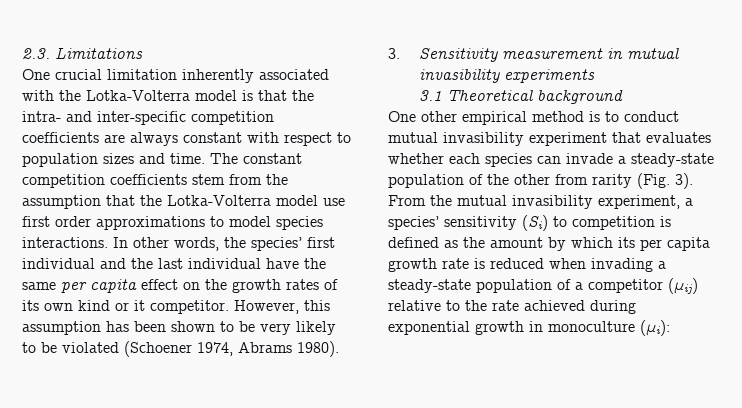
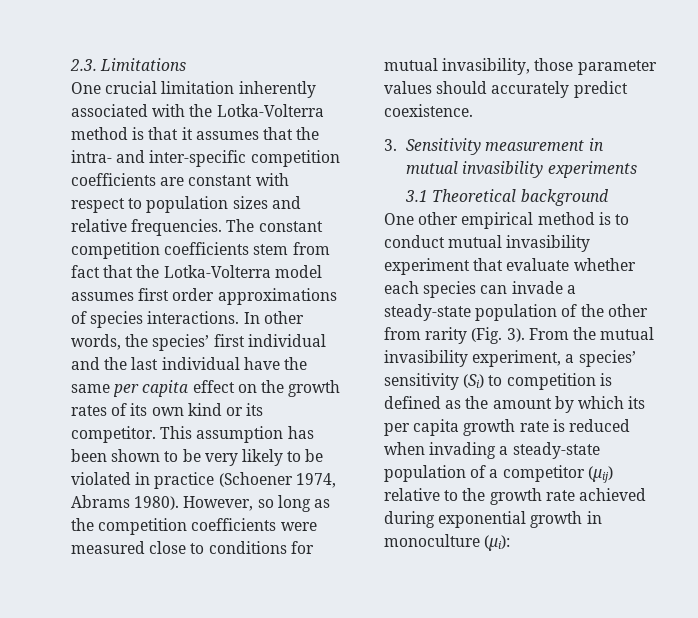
- One crucial limitation inherently associated with the Lotka-Volterra model is that the intra- and inter-specific competition coefficients are always constant with respect to population sizes and time.
+ One crucial limitation inherently associated with the Lotka-Volterra method is that it assumes that the intra- and inter-specific competition coefficients are constant with respect to population sizes and relative frequencies.
- The constant competition coefficients stem from the assumption that the Lotka-Volterra model use first order approximations to model species interactions.
+ The constant competition coefficients stem from fact that the Lotka-Volterra model assumes first order approximations of species interactions.
- In other words, the species’ first individual and the last individual have the same per capita effect on the growth rates of its own kind or it competitor. However, this assumption has been shown to be very likely to be violated (Schoener 1974, Abrams 1980).
+ In other words, the species’ first individual and the last individual have the same per capita effect on the growth rates of its own kind or its competitor. This assumption has been shown to be very likely to be violated in practice (Schoener 1974, Abrams 1980). However, so long as the competition coefficients were measured close to conditions for mutual invasibility, those parameter values should accurately predict coexistence.
- One other empirical method is to conduct mutual invasibility experiment that evaluates whether each species can invade a steady-state population of the other from rarity (Fig. 3).
+ One other empirical method is to conduct mutual invasibility experiment that evaluate whether each species can invade a steady-state population of the other from rarity (Fig. 3).
- From the mutual invasibility experiment, a species’ sensitivity (Si) to competition is defined as the amount by which its per capita growth rate is reduced when invading a steady-state population of a competitor (μij) relative to the rate achieved during exponential growth in monoculture (μi):
+ From the mutual invasibility experiment, a species’ sensitivity (Si) to competition is defined as the amount by which its per capita growth rate is reduced when invading a steady-state population of a competitor (μij) relative to the growth rate achieved during exponential growth in monoculture (μi):

